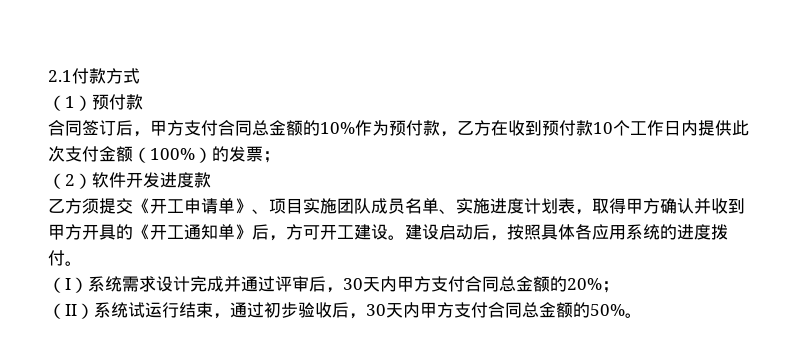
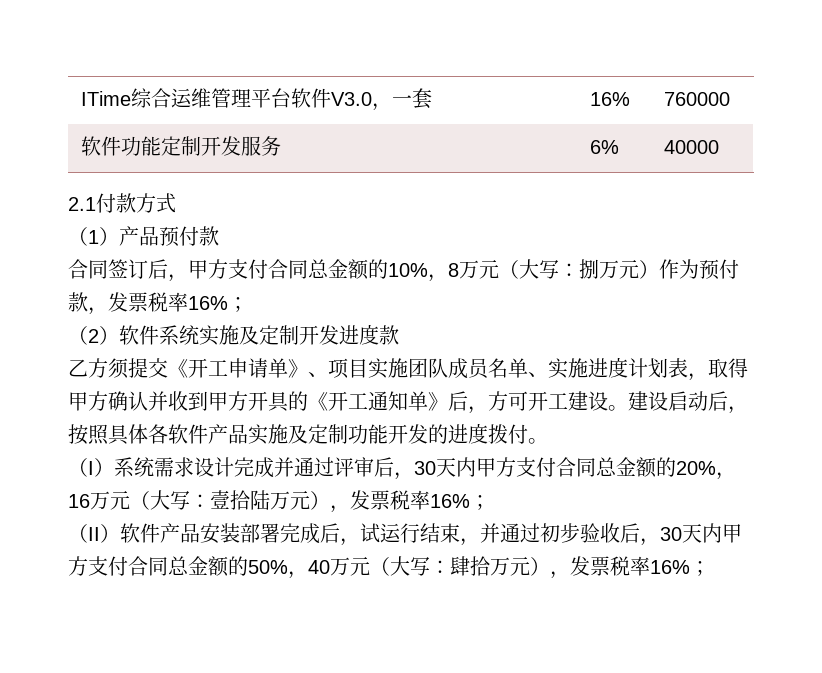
+ ITime综合运维管理平台软件V3.0，一套 | 16% | 760000
+ 软件功能定制开发服务 | 6% | 40000
- （1）预付款
+ （1）产品预付款
- 合同签订后，甲方支付合同总金额的10%作为预付款，乙方在收到预付款10个工作日内提供此次支付金额（100%）的发票；
+ 合同签订后，甲方支付合同总金额的10%，8万元（大写：捌万元）作为预付款，发票税率16%；
- （2）软件开发进度款
+ （2）软件系统实施及定制开发进度款
- 建设启动后，按照具体各应用系统的进度拨付。
+ 建设启动后，按照具体各软件产品实施及定制功能开发的进度拨付。
- （I）系统需求设计完成并通过评审后，30天内甲方支付合同总金额的20%；
- （II）系统试运行结束，通过初步验收后，30天内甲方支付合同总金额的50%。
+ （I）系统需求设计完成并通过评审后，30天内甲方支付合同总金额的20%，16万元（大写：壹拾陆万元），发票税率16%；
+ （II）软件产品安装部署完成后，试运行结束，并通过初步验收后，30天内甲方支付合同总金额的50%，40万元（大写：肆拾万元），发票税率16%；

